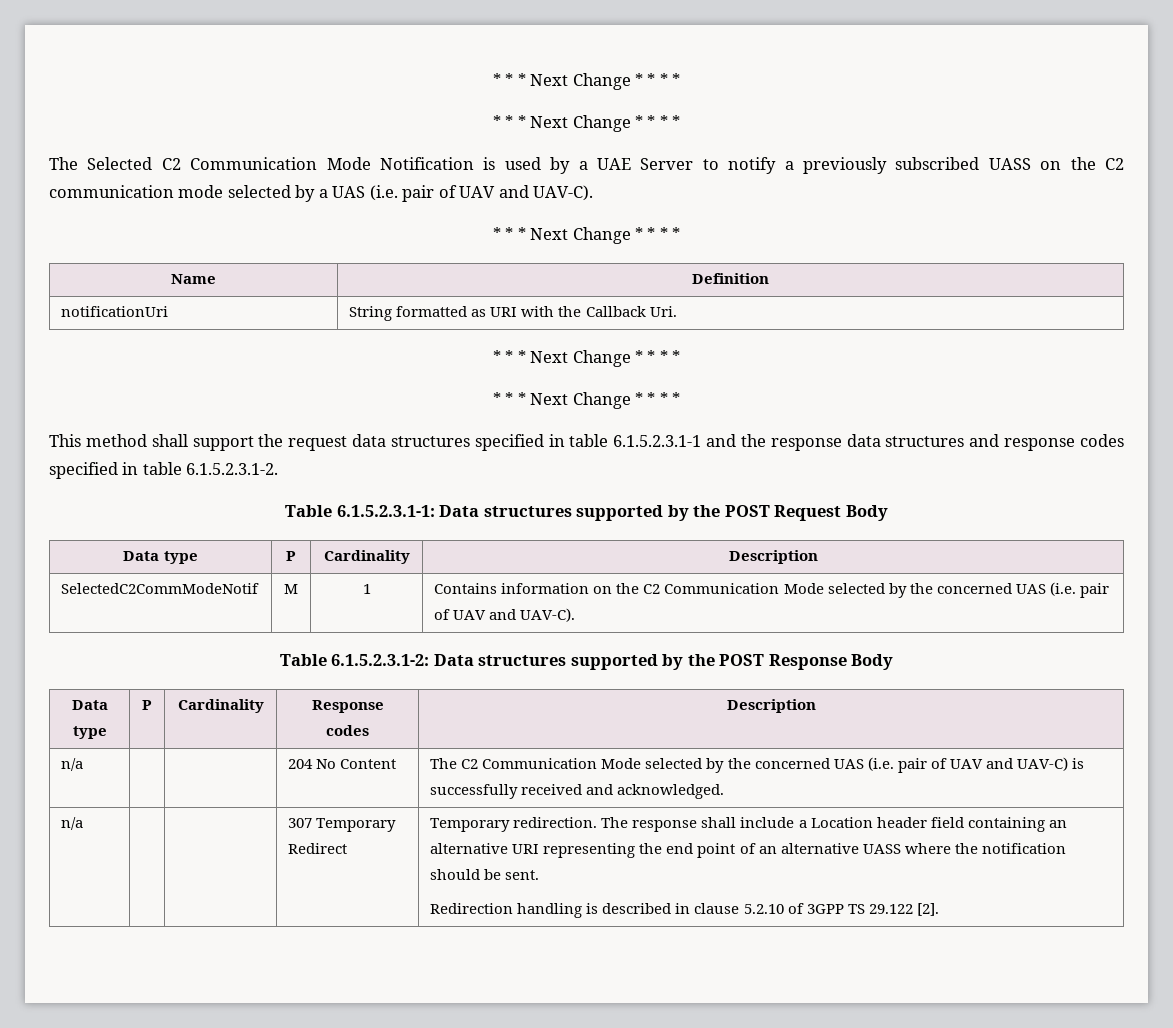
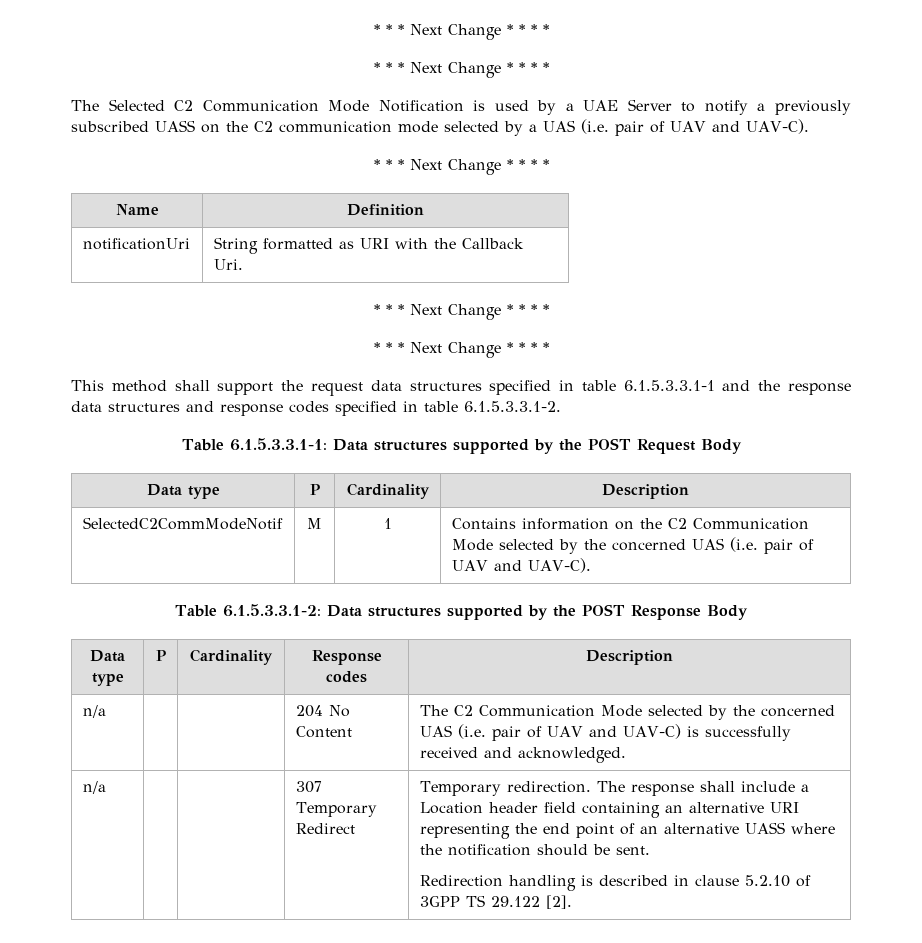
- This method shall support the request data structures specified in table 6.1.5.2.3.1-1 and the response data structures and response codes specified in table 6.1.5.2.3.1-2.
- Table 6.1.5.2.3.1-1: Data structures supported by the POST Request Body
+ This method shall support the request data structures specified in table 6.1.5.3.3.1-1 and the response data structures and response codes specified in table 6.1.5.3.3.1-2.
+ Table 6.1.5.3.3.1-1: Data structures supported by the POST Request Body
- Table 6.1.5.2.3.1-2: Data structures supported by the POST Response Body
+ Table 6.1.5.3.3.1-2: Data structures supported by the POST Response Body

